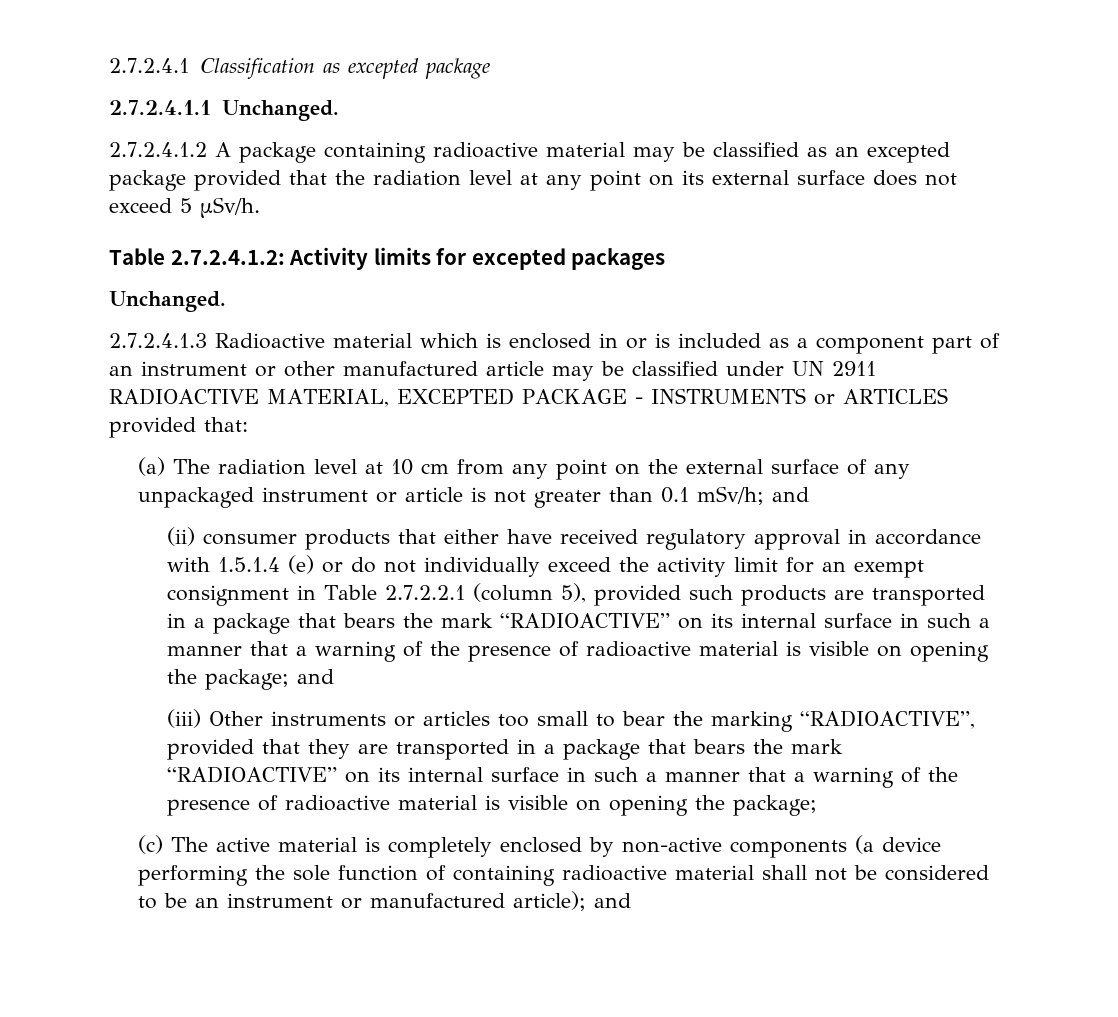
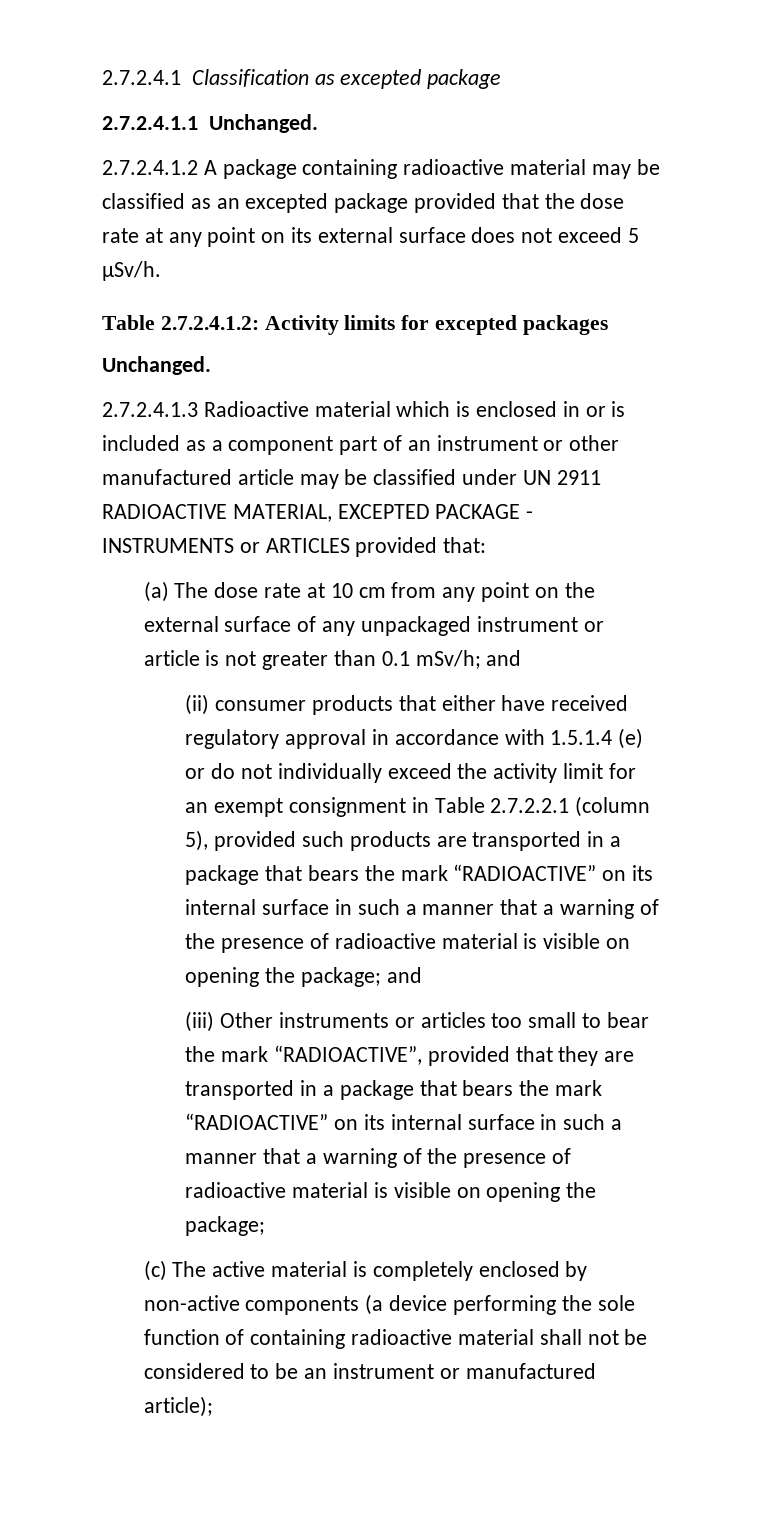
- 2.7.2.4.1.2 A package containing radioactive material may be classified as an excepted package provided that the radiation level at any point on its external surface does not exceed 5 μSv/h.
+ 2.7.2.4.1.2 A package containing radioactive material may be classified as an excepted package provided that the dose rate at any point on its external surface does not exceed 5 μSv/h.
- (a) The radiation level at 10 cm from any point on the external surface of any unpackaged instrument or article is not greater than 0.1 mSv/h; and
+ (a) The dose rate at 10 cm from any point on the external surface of any unpackaged instrument or article is not greater than 0.1 mSv/h; and
- (iii) Other instruments or articles too small to bear the marking “RADIOACTIVE”, provided that they are transported in a package that bears the mark “RADIOACTIVE” on its internal surface in such a manner that a warning of the presence of radioactive material is visible on opening the package;
+ (iii) Other instruments or articles too small to bear the mark “RADIOACTIVE”, provided that they are transported in a package that bears the mark “RADIOACTIVE” on its internal surface in such a manner that a warning of the presence of radioactive material is visible on opening the package;
- (c) The active material is completely enclosed by non-active components (a device performing the sole function of containing radioactive material shall not be considered to be an instrument or manufactured article); and
+ (c) The active material is completely enclosed by non-active components (a device performing the sole function of containing radioactive material shall not be considered to be an instrument or manufactured article);

